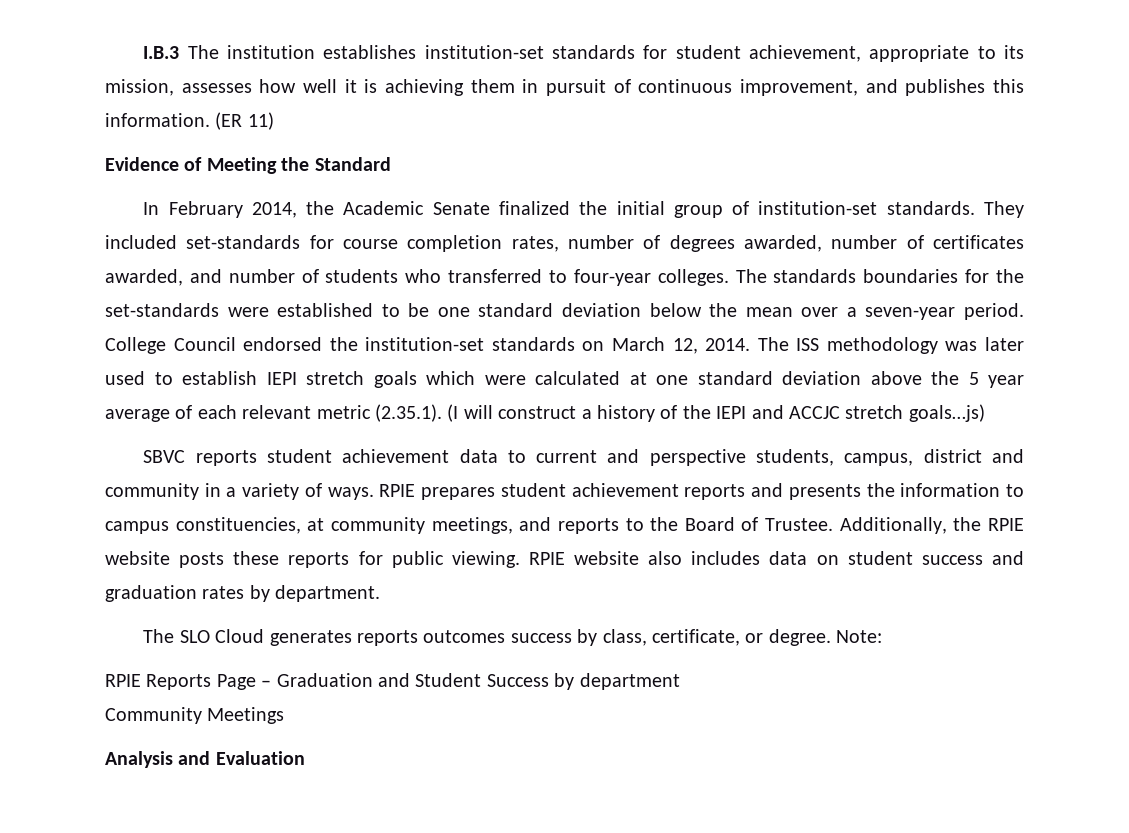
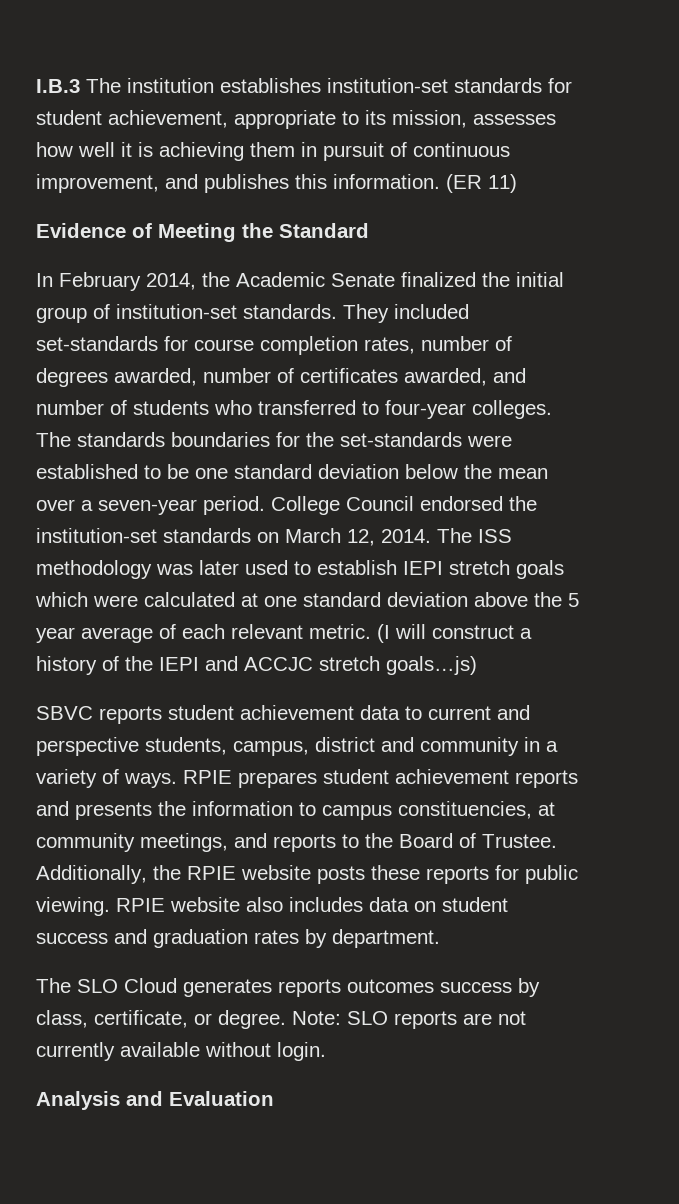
- The ISS methodology was later used to establish IEPI stretch goals which were calculated at one standard deviation above the 5 year average of each relevant metric (2.35.1). (I will construct a history of the IEPI and ACCJC stretch goals…js)
+ The ISS methodology was later used to establish IEPI stretch goals which were calculated at one standard deviation above the 5 year average of each relevant metric. (I will construct a history of the IEPI and ACCJC stretch goals…js)
- Note:
- RPIE Reports Page – Graduation and Student Success by department
- Community Meetings
+ Note: SLO reports are not currently available without login.

